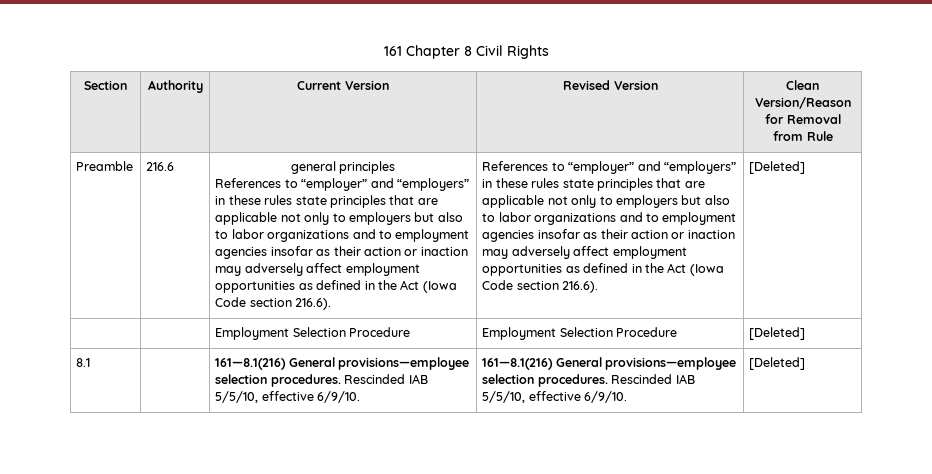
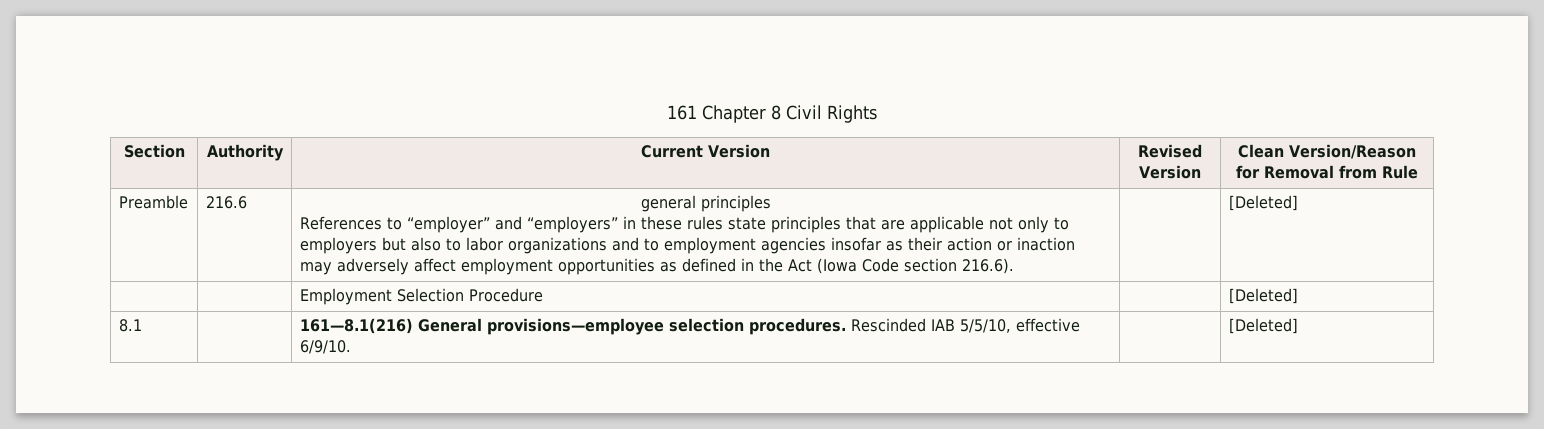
- References to “employer” and “employers” in these rules state principles that are applicable not only to employers but also to labor organizations and to employment agencies insofar as their action or inaction may adversely affect employment opportunities as defined in the Act (Iowa Code section 216.6). | References to “employer” and “employers” in these rules state principles that are applicable not only to employers but also to labor organizations and to employment agencies insofar as their action or inaction may adversely affect employment opportunities as defined in the Act (Iowa Code section 216.6).
+ References to “employer” and “employers” in these rules state principles that are applicable not only to employers but also to labor organizations and to employment agencies insofar as their action or inaction may adversely affect employment opportunities as defined in the Act (Iowa Code section 216.6).
- | | Employment Selection Procedure | Employment Selection Procedure | [Deleted]
+ | | Employment Selection Procedure | | [Deleted]
- 8.1 | | 161—8.1(216) General provisions—employee selection procedures. Rescinded IAB 5/5/10, effective 6/9/10. | 161—8.1(216) General provisions—employee selection procedures. Rescinded IAB 5/5/10, effective 6/9/10. | [Deleted]
+ 8.1 | | 161—8.1(216) General provisions—employee selection procedures. Rescinded IAB 5/5/10, effective 6/9/10. | | [Deleted]

